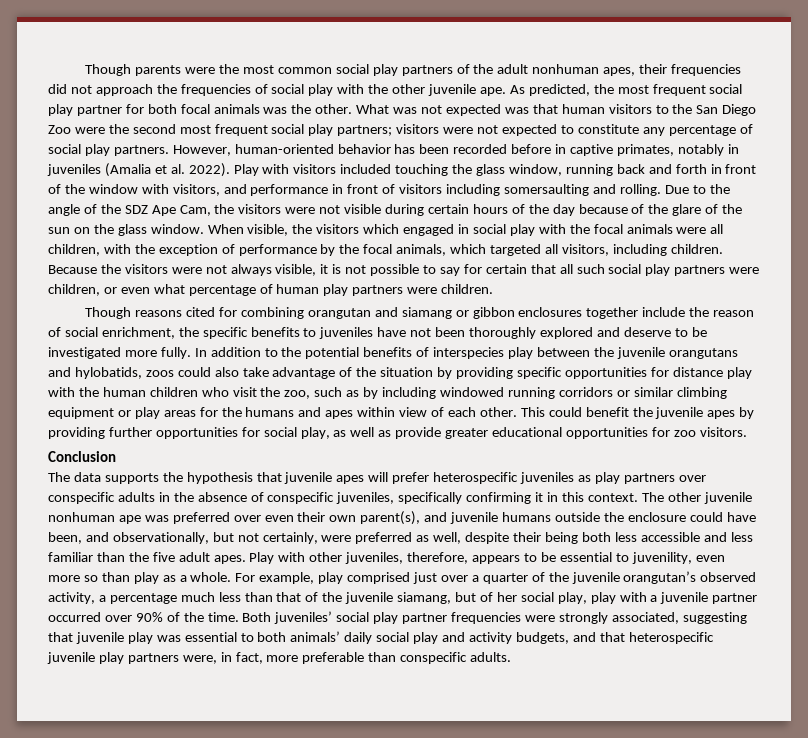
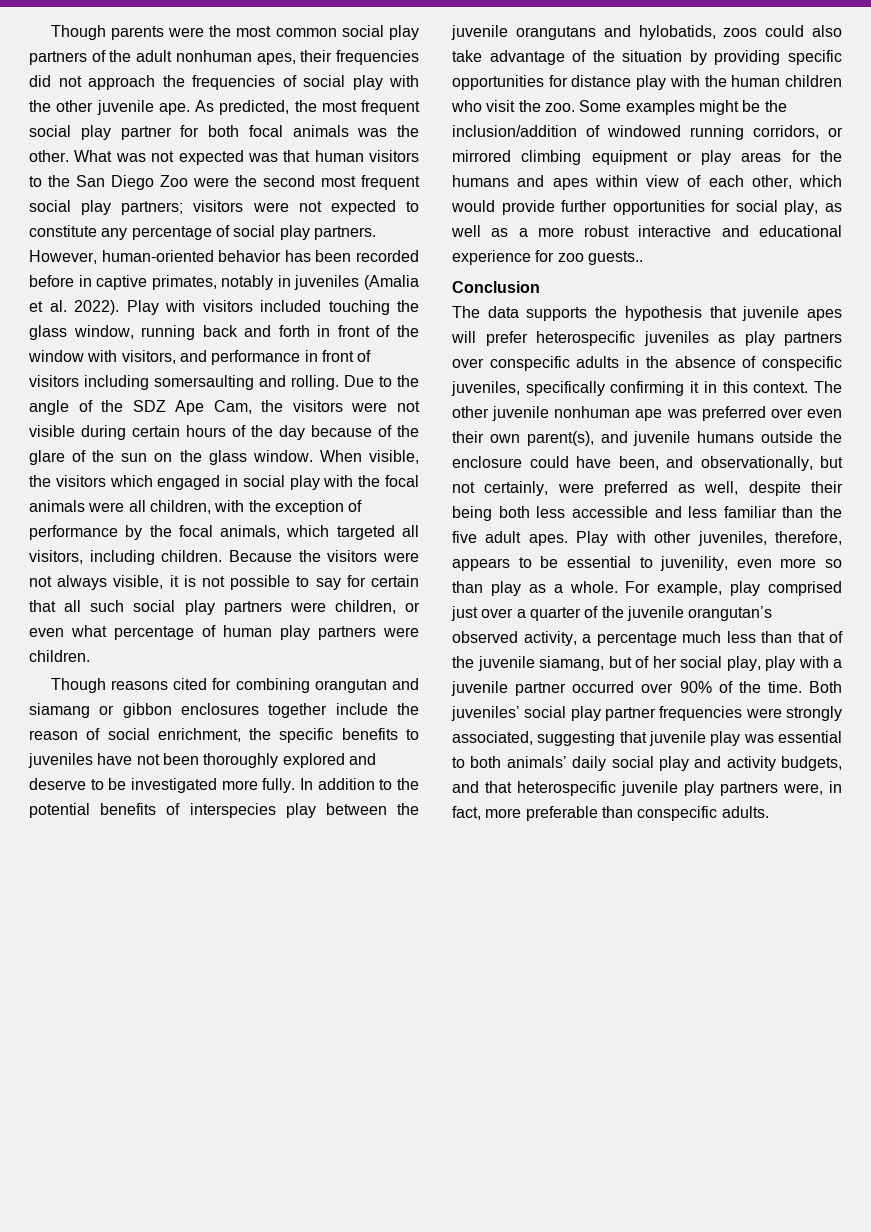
- In addition to the potential benefits of interspecies play between the juvenile orangutans and hylobatids, zoos could also take advantage of the situation by providing specific opportunities for distance play with the human children who visit the zoo, such as by including windowed running corridors or similar climbing equipment or play areas for the humans and apes within view of each other. This could benefit the juvenile apes by providing further opportunities for social play, as well as provide greater educational opportunities for zoo visitors.
+ In addition to the potential benefits of interspecies play between the juvenile orangutans and hylobatids, zoos could also take advantage of the situation by providing specific opportunities for distance play with the human children who visit the zoo. Some examples might be the inclusion/addition of windowed running corridors, or mirrored climbing equipment or play areas for the humans and apes within view of each other, which would provide further opportunities for social play, as well as a more robust interactive and educational experience for zoo guests..

